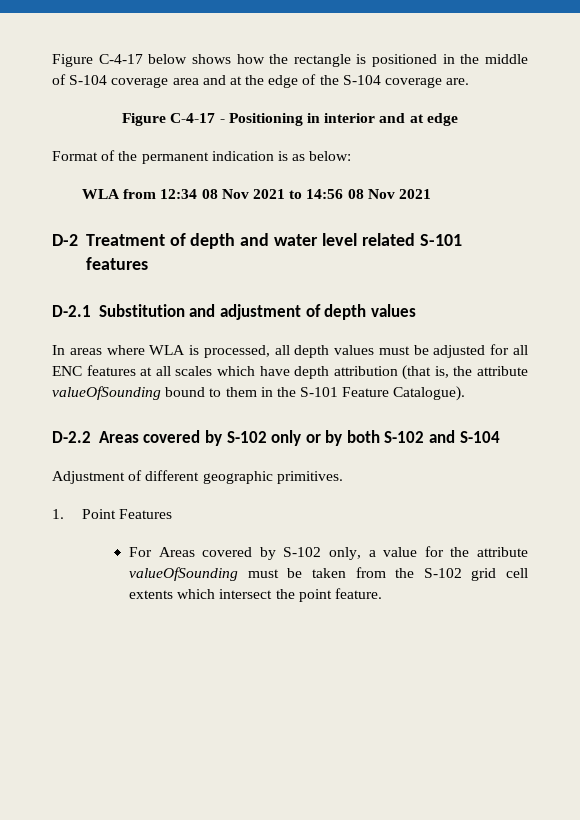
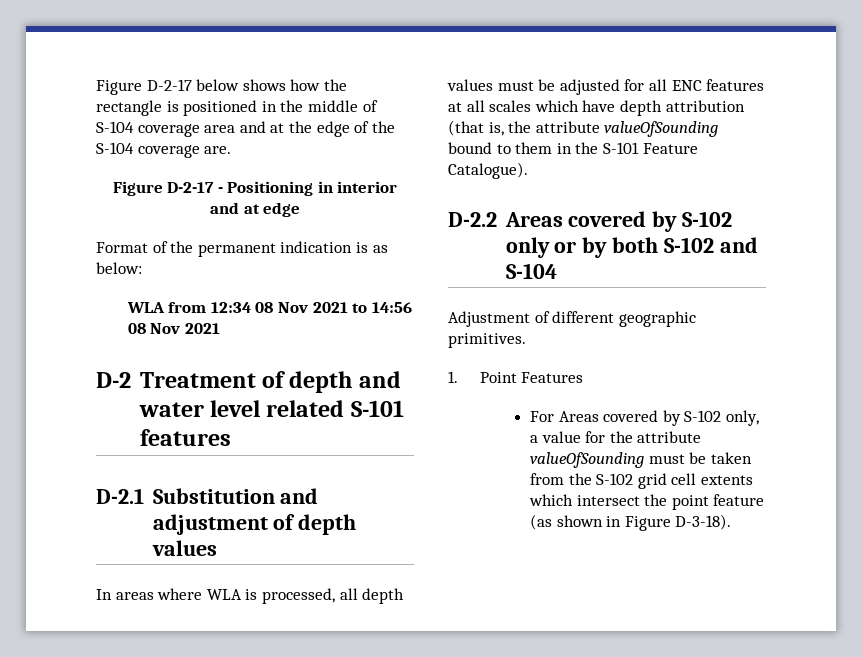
- Figure C-4-17 below shows how the rectangle is positioned in the middle of S-104 coverage area and at the edge of the S-104 coverage are.
+ Figure D-2-17 below shows how the rectangle is positioned in the middle of S-104 coverage area and at the edge of the S-104 coverage are.
- Figure C-4-17 - Positioning in interior and at edge
+ Figure D-2-17 - Positioning in interior and at edge
- For Areas covered by S-102 only, a value for the attribute valueOfSounding must be taken from the S-102 grid cell extents which intersect the point feature.
+ For Areas covered by S-102 only, a value for the attribute valueOfSounding must be taken from the S-102 grid cell extents which intersect the point feature (as shown in Figure D-3-18).

